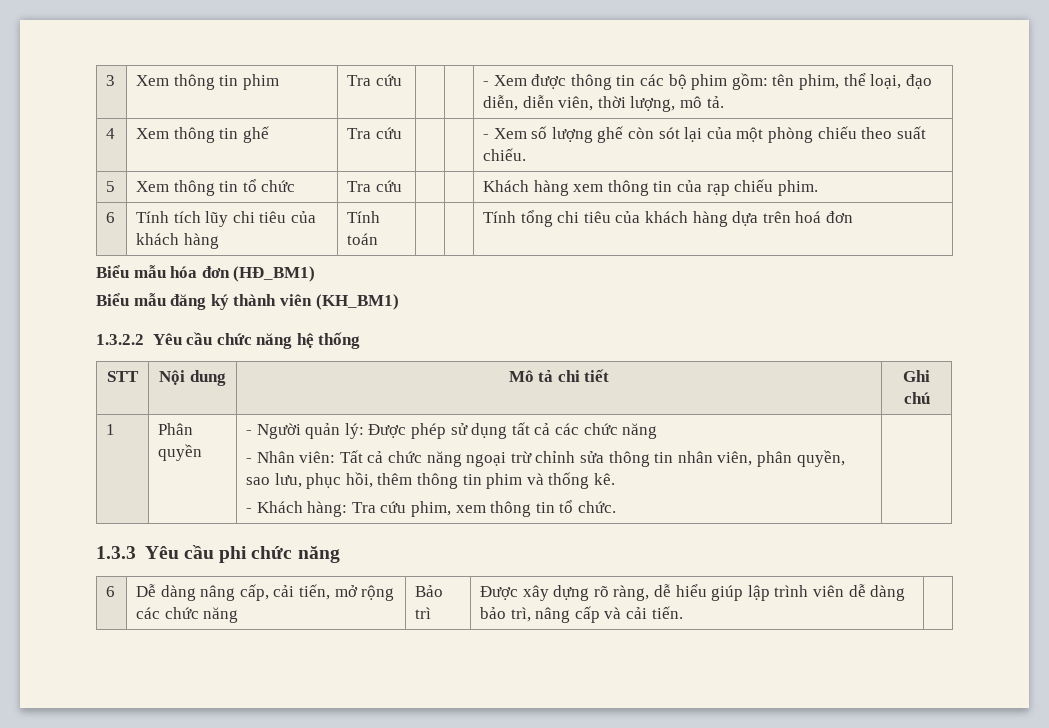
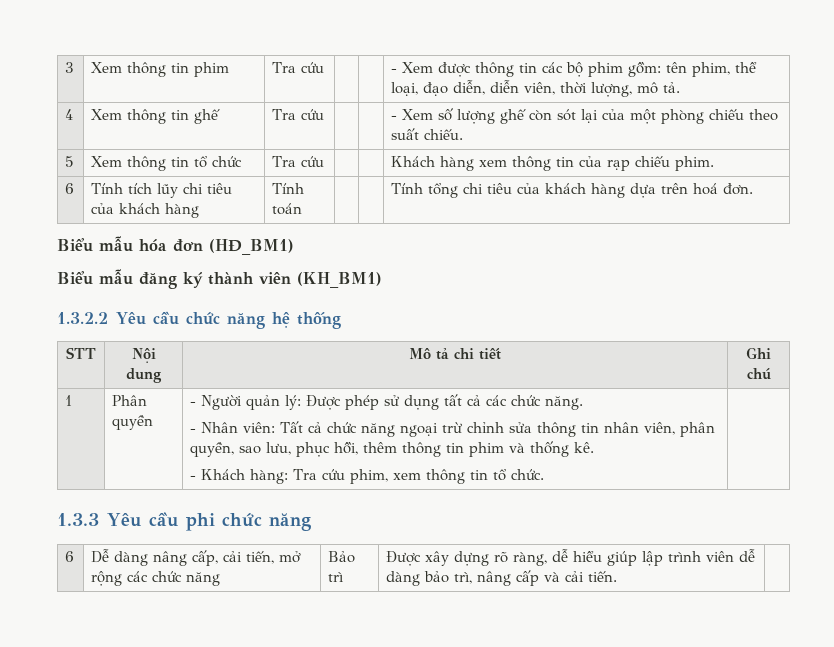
- 6 | Tính tích lũy chi tiêu của khách hàng | Tính toán | | | Tính tổng chi tiêu của khách hàng dựa trên hoá đơn
+ 6 | Tính tích lũy chi tiêu của khách hàng | Tính toán | | | Tính tổng chi tiêu của khách hàng dựa trên hoá đơn.
- - Người quản lý: Được phép sử dụng tất cả các chức năng
+ - Người quản lý: Được phép sử dụng tất cả các chức năng.

